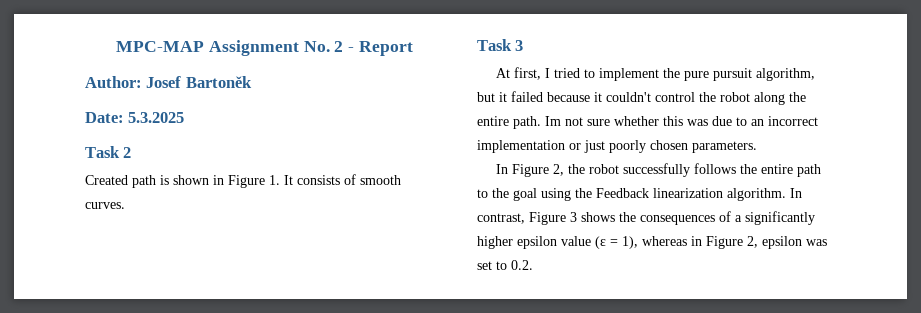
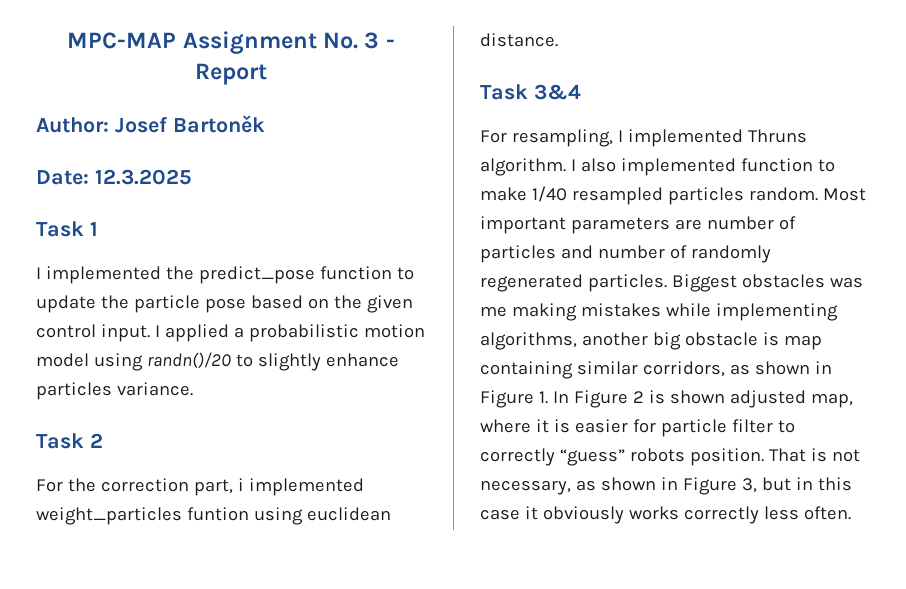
- MPC-MAP Assignment No. 2 - Report
+ MPC-MAP Assignment No. 3 - Report
- Date: 5.3.2025
+ Date: 12.3.2025
+ Task 1
+ I implemented the predict_pose function to update the particle pose based on the given control input. I applied a probabilistic motion model using randn()/20 to slightly enhance particles variance.
  Task 2
- Created path is shown in Figure 1. It consists of smooth curves.
- Task 3
- At first, I tried to implement the pure pursuit algorithm, but it failed because it couldn't control the robot along the entire path. Im not sure whether this was due to an incorrect implementation or just poorly chosen parameters.
- In Figure 2, the robot successfully follows the entire path to the goal using the Feedback linearization algorithm. In contrast, Figure 3 shows the consequences of a significantly higher epsilon value (ε = 1), whereas in Figure 2, epsilon was set to 0.2.
+ For the correction part, i implemented weight_particles funtion using euclidean distance.
+ Task 3&4
+ For resampling, I implemented Thruns algorithm. I also implemented function to make 1/40 resampled particles random. Most important parameters are number of particles and number of randomly regenerated particles. Biggest obstacles was me making mistakes while implementing algorithms, another big obstacle is map containing similar corridors, as shown in Figure 1. In Figure 2 is shown adjusted map, where it is easier for particle filter to correctly “guess” robots position. That is not necessary, as shown in Figure 3, but in this case it obviously works correctly less often.

